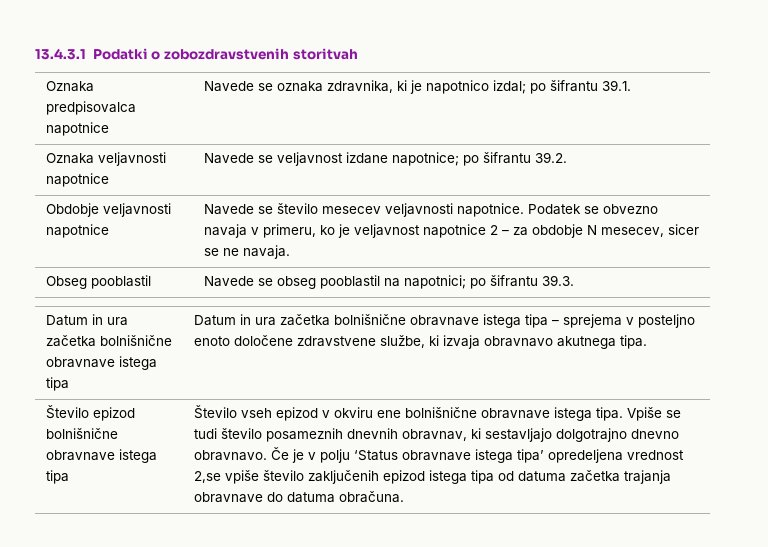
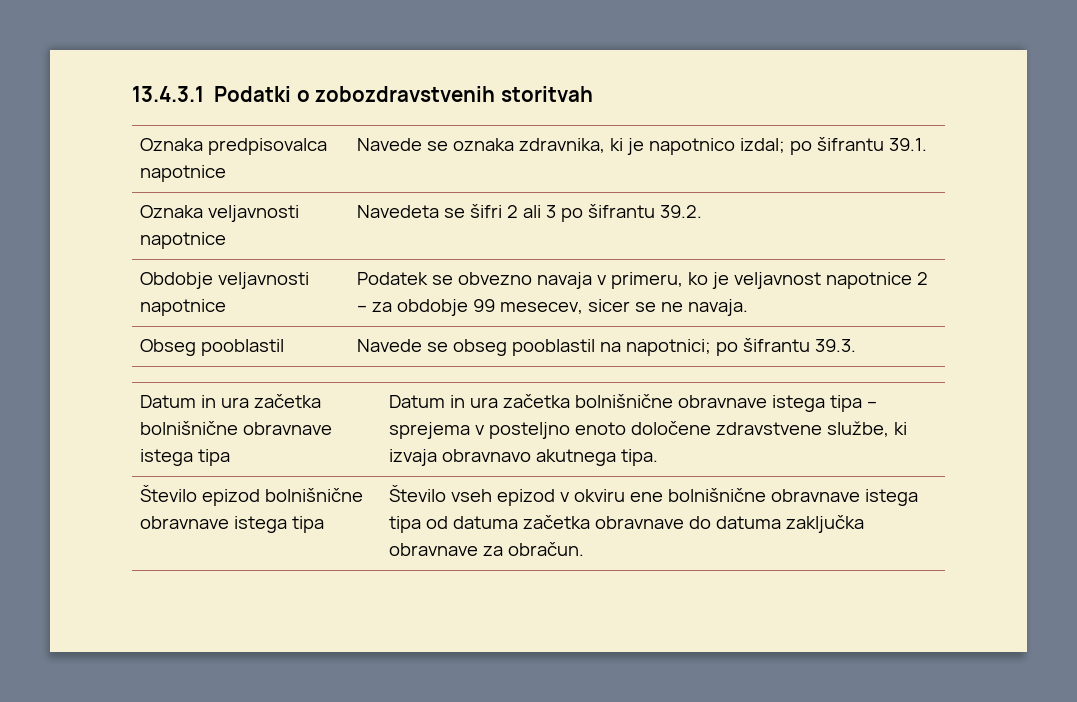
- Oznaka veljavnosti napotnice | Navede se veljavnost izdane napotnice; po šifrantu 39.2.
+ Oznaka veljavnosti napotnice | Navedeta se šifri 2 ali 3 po šifrantu 39.2.
- Obdobje veljavnosti napotnice | Navede se število mesecev veljavnosti napotnice. Podatek se obvezno navaja v primeru, ko je veljavnost napotnice 2 – za obdobje N mesecev, sicer se ne navaja.
+ Obdobje veljavnosti napotnice | Podatek se obvezno navaja v primeru, ko je veljavnost napotnice 2 – za obdobje 99 mesecev, sicer se ne navaja.
- Število vseh epizod v okviru ene bolnišnične obravnave istega tipa. Vpiše se tudi število posameznih dnevnih obravnav, ki sestavljajo dolgotrajno dnevno obravnavo. Če je v polju ‘Status obravnave istega tipa’ opredeljena vrednost 2,se vpiše število zaključenih epizod istega tipa od datuma začetka trajanja obravnave do datuma obračuna.
+ Število vseh epizod v okviru ene bolnišnične obravnave istega tipa od datuma začetka obravnave do datuma zaključka obravnave za obračun.

